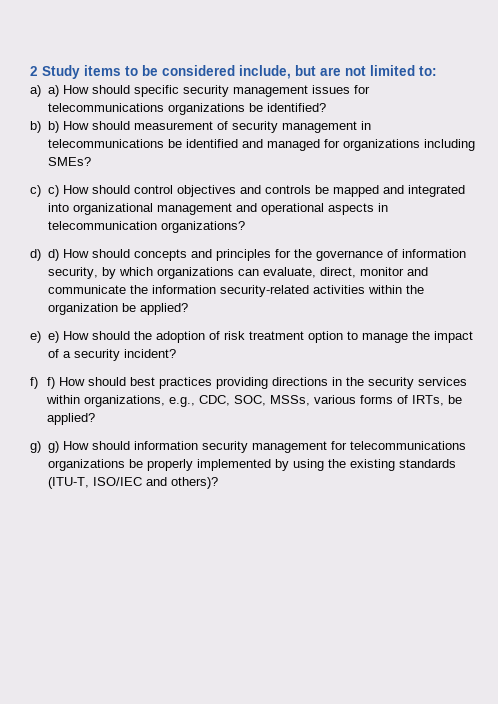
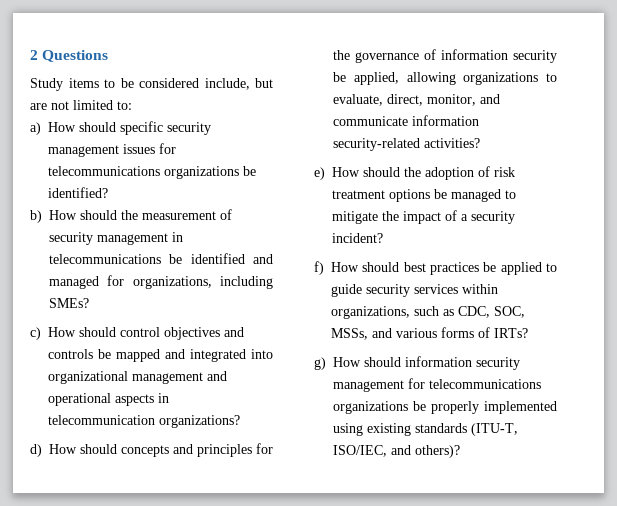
- 2 Study items to be considered include, but are not limited to:
+ 2 Questions
+ Study items to be considered include, but are not limited to:
- a) a) How should specific security management issues for telecommunications organizations be identified?
+ a) How should specific security management issues for telecommunications organizations be identified?
- b) b) How should measurement of security management in telecommunications be identified and managed for organizations including SMEs?
+ b) How should the measurement of security management in telecommunications be identified and managed for organizations, including SMEs?
- c) c) How should control objectives and controls be mapped and integrated into organizational management and operational aspects in telecommunication organizations?
+ c) How should control objectives and controls be mapped and integrated into organizational management and operational aspects in telecommunication organizations?
- d) d) How should concepts and principles for the governance of information security, by which organizations can evaluate, direct, monitor and communicate the information security-related activities within the organization be applied?
- e) e) How should the adoption of risk treatment option to manage the impact of a security incident?
+ d) How should concepts and principles for the governance of information security be applied, allowing organizations to evaluate, direct, monitor, and communicate information security-related activities?
+ e) How should the adoption of risk treatment options be managed to mitigate the impact of a security incident?
- f) f) How should best practices providing directions in the security services within organizations, e.g., CDC, SOC, MSSs, various forms of IRTs, be applied?
- g) g) How should information security management for telecommunications organizations be properly implemented by using the existing standards (ITU-T, ISO/IEC and others)?
+ f) How should best practices be applied to guide security services within organizations, such as CDC, SOC, MSSs, and various forms of IRTs?
+ g) How should information security management for telecommunications organizations be properly implemented using existing standards (ITU-T, ISO/IEC, and others)?

